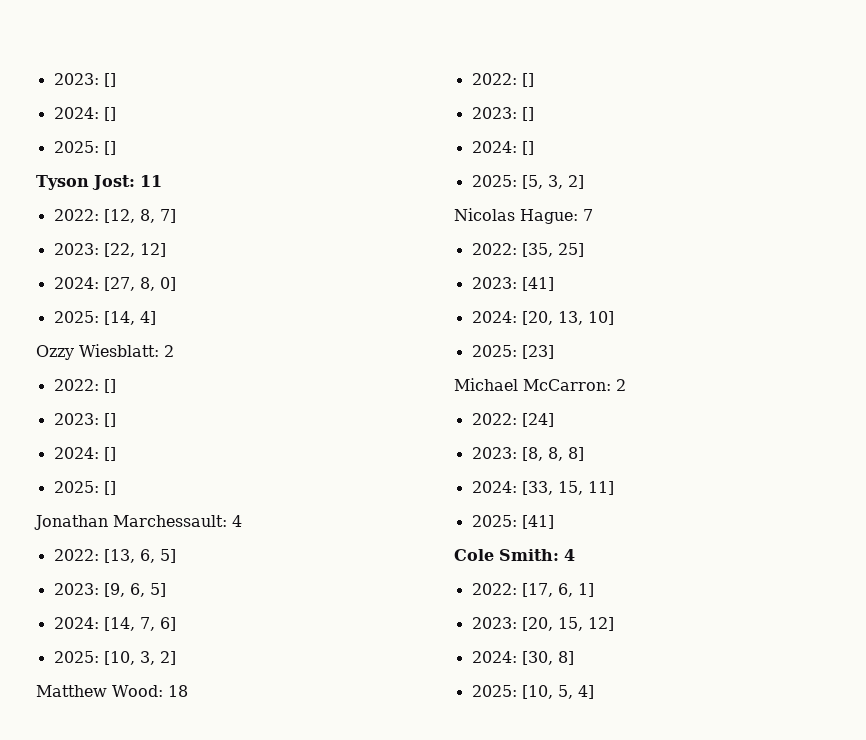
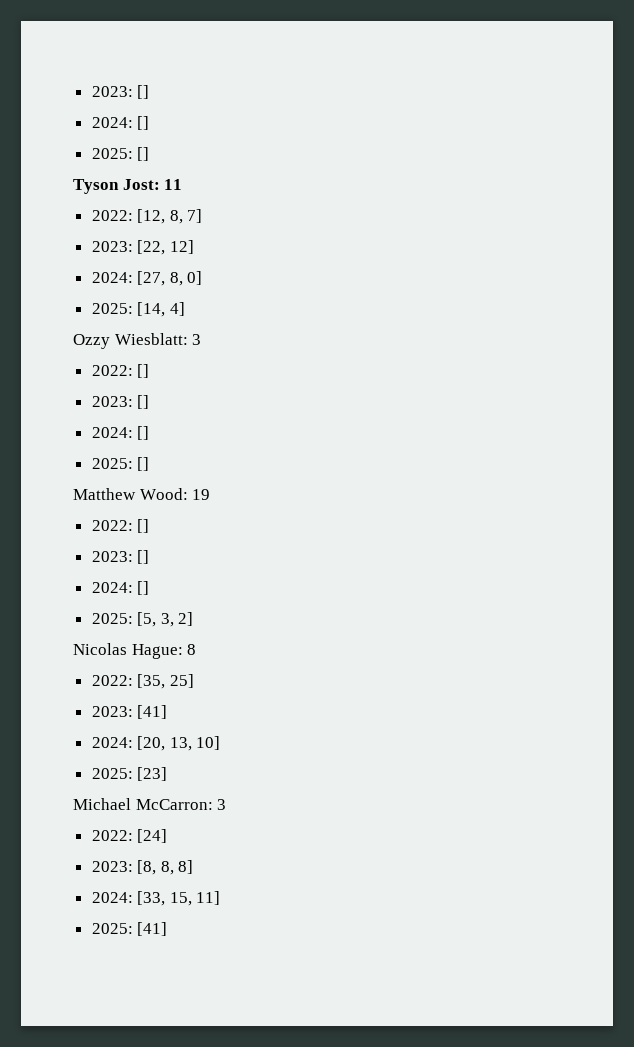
- Ozzy Wiesblatt: 2
+ Ozzy Wiesblatt: 3
- Jonathan Marchessault: 4
- 2022: [13, 6, 5]
- 2023: [9, 6, 5]
- 2024: [14, 7, 6]
- 2025: [10, 3, 2]
- Matthew Wood: 18
+ Matthew Wood: 19
- Nicolas Hague: 7
+ Nicolas Hague: 8
- Michael McCarron: 2
+ Michael McCarron: 3
- Cole Smith: 4
- 2022: [17, 6, 1]
- 2023: [20, 15, 12]
- 2024: [30, 8]
- 2025: [10, 5, 4]

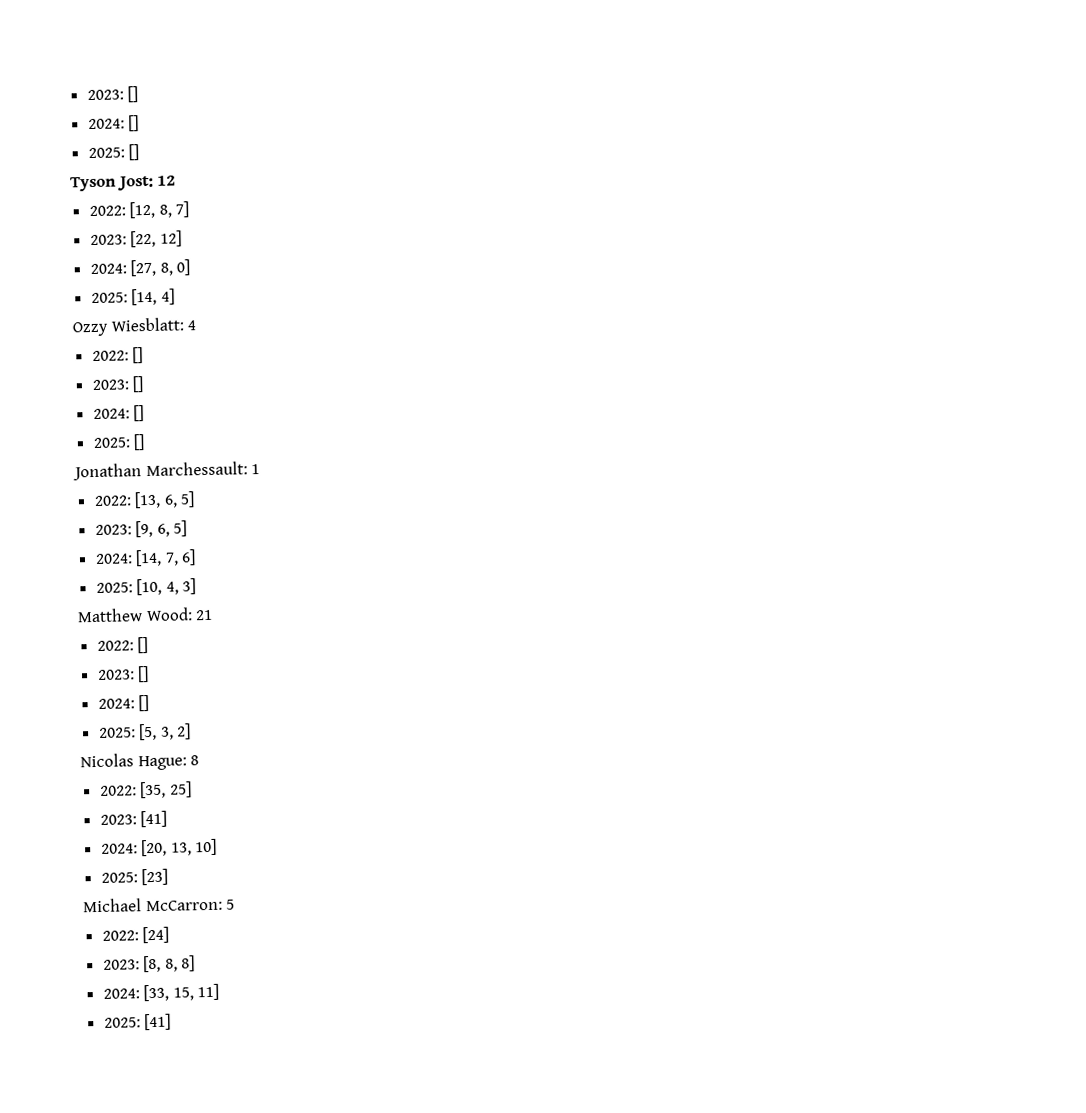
- Tyson Jost: 11
+ Tyson Jost: 12
- Ozzy Wiesblatt: 3
+ Ozzy Wiesblatt: 4
+ Jonathan Marchessault: 1
+ 2022: [13, 6, 5]
+ 2023: [9, 6, 5]
+ 2024: [14, 7, 6]
+ 2025: [10, 4, 3]
- Matthew Wood: 19
+ Matthew Wood: 21
- Michael McCarron: 3
+ Michael McCarron: 5

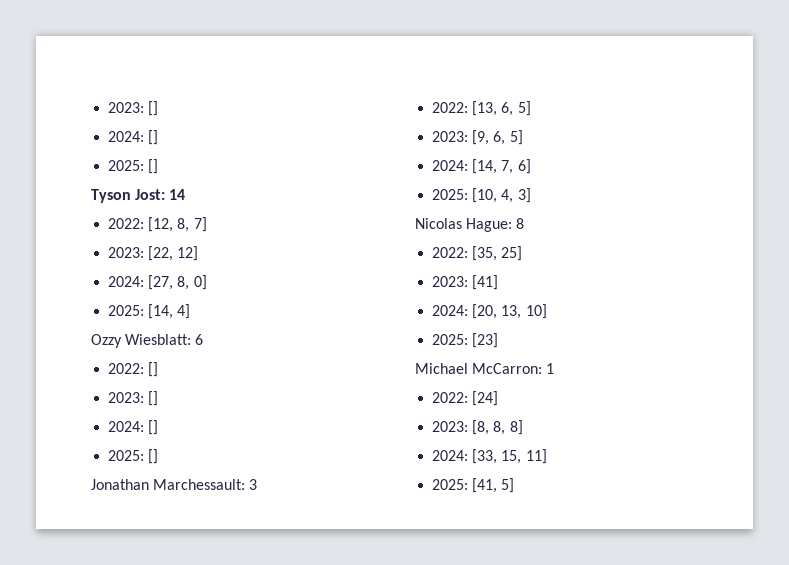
- Tyson Jost: 12
+ Tyson Jost: 14
- Ozzy Wiesblatt: 4
+ Ozzy Wiesblatt: 6
- Jonathan Marchessault: 1
+ Jonathan Marchessault: 3
- Matthew Wood: 21
- 2022: []
- 2023: []
- 2024: []
- 2025: [5, 3, 2]
- Michael McCarron: 5
+ Michael McCarron: 1
- 2025: [41]
+ 2025: [41, 5]

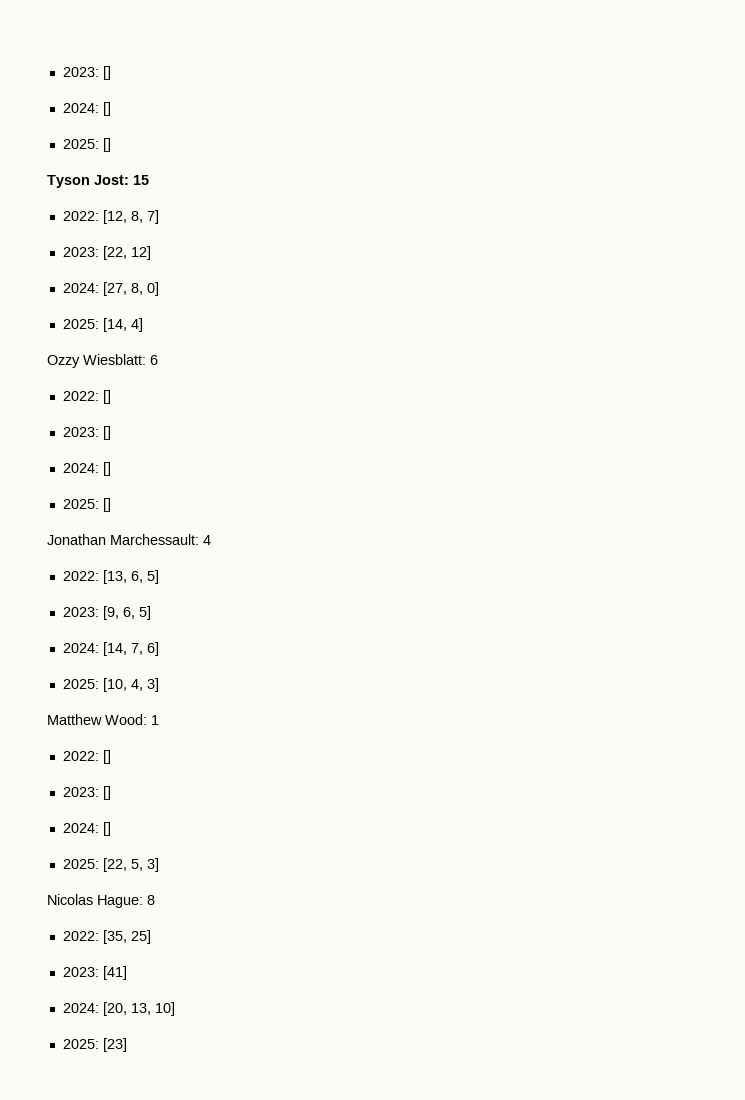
- Tyson Jost: 14
+ Tyson Jost: 15
- Jonathan Marchessault: 3
+ Jonathan Marchessault: 4
+ Matthew Wood: 1
+ 2022: []
+ 2023: []
+ 2024: []
+ 2025: [22, 5, 3]
- Michael McCarron: 1
- 2022: [24]
- 2023: [8, 8, 8]
- 2024: [33, 15, 11]
- 2025: [41, 5]

